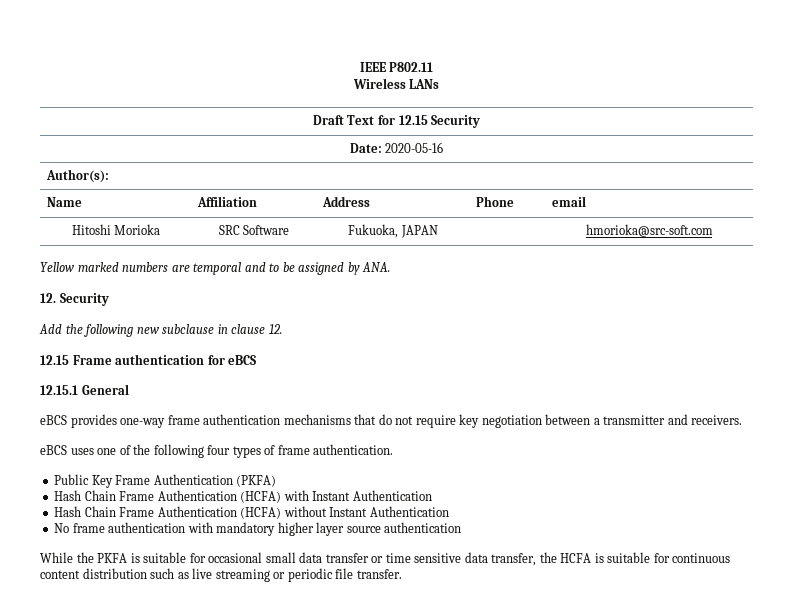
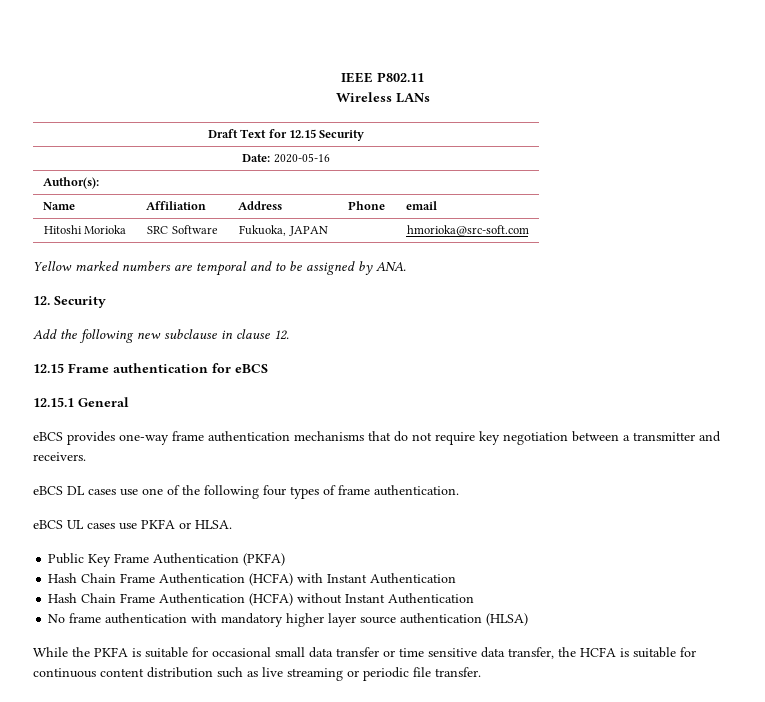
- eBCS uses one of the following four types of frame authentication.
+ eBCS DL cases use one of the following four types of frame authentication.
+ eBCS UL cases use PKFA or HLSA.
- No frame authentication with mandatory higher layer source authentication
+ No frame authentication with mandatory higher layer source authentication (HLSA)

